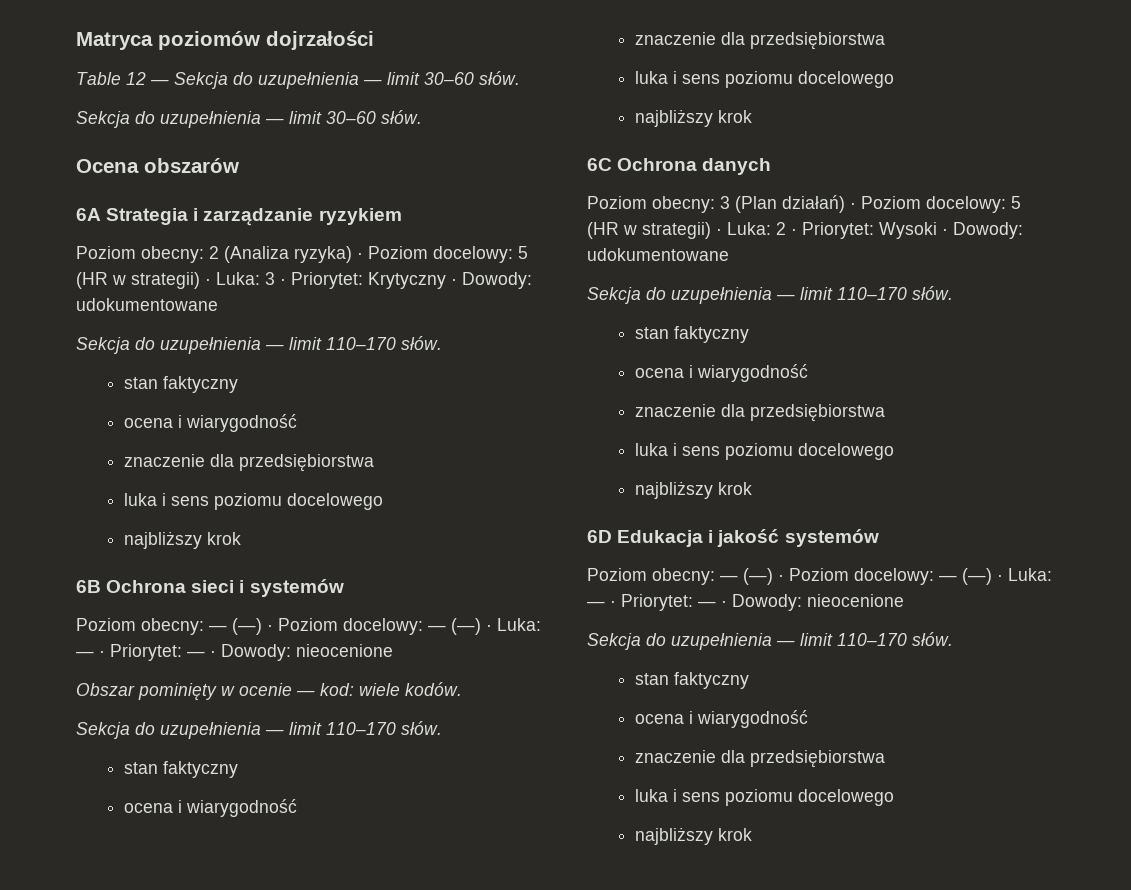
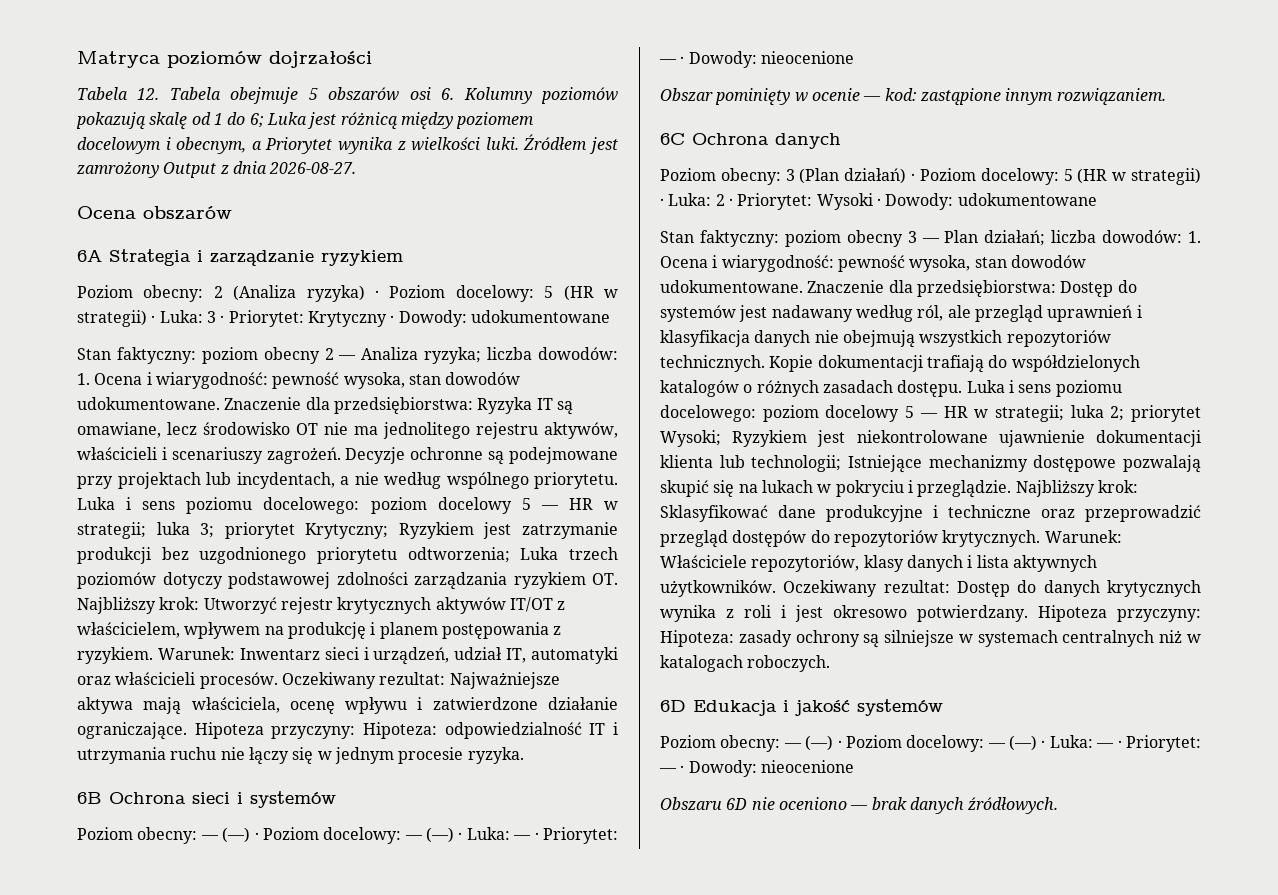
- Table 12 — Sekcja do uzupełnienia — limit 30–60 słów.
- Sekcja do uzupełnienia — limit 30–60 słów.
+ Tabela 12. Tabela obejmuje 5 obszarów osi 6. Kolumny poziomów pokazują skalę od 1 do 6; Luka jest różnicą między poziomem docelowym i obecnym, a Priorytet wynika z wielkości luki. Źródłem jest zamrożony Output z dnia 2026-08-27.
  Poziom obecny: 2 (Analiza ryzyka) · Poziom docelowy: 5 (HR w strategii) · Luka: 3 · Priorytet: Krytyczny · Dowody: udokumentowane
- Sekcja do uzupełnienia — limit 110–170 słów.
- stan faktyczny
- ocena i wiarygodność
- znaczenie dla przedsiębiorstwa
- luka i sens poziomu docelowego
- najbliższy krok
+ Stan faktyczny: poziom obecny 2 — Analiza ryzyka; liczba dowodów: 1. Ocena i wiarygodność: pewność wysoka, stan dowodów udokumentowane. Znaczenie dla przedsiębiorstwa: Ryzyka IT są omawiane, lecz środowisko OT nie ma jednolitego rejestru aktywów, właścicieli i scenariuszy zagrożeń. Decyzje ochronne są podejmowane przy projektach lub incydentach, a nie według wspólnego priorytetu. Luka i sens poziomu docelowego: poziom docelowy 5 — HR w strategii; luka 3; priorytet Krytyczny; Ryzykiem jest zatrzymanie produkcji bez uzgodnionego priorytetu odtworzenia; Luka trzech poziomów dotyczy podstawowej zdolności zarządzania ryzykiem OT. Najbliższy krok: Utworzyć rejestr krytycznych aktywów IT/OT z właścicielem, wpływem na produkcję i planem postępowania z ryzykiem. Warunek: Inwentarz sieci i urządzeń, udział IT, automatyki oraz właścicieli procesów. Oczekiwany rezultat: Najważniejsze aktywa mają właściciela, ocenę wpływu i zatwierdzone działanie ograniczające. Hipoteza przyczyny: Hipoteza: odpowiedzialność IT i utrzymania ruchu nie łączy się w jednym procesie ryzyka.
- Obszar pominięty w ocenie — kod: wiele kodów.
- Sekcja do uzupełnienia — limit 110–170 słów.
- stan faktyczny
- ocena i wiarygodność
- znaczenie dla przedsiębiorstwa
- luka i sens poziomu docelowego
- najbliższy krok
+ Obszar pominięty w ocenie — kod: zastąpione innym rozwiązaniem.
  Poziom obecny: 3 (Plan działań) · Poziom docelowy: 5 (HR w strategii) · Luka: 2 · Priorytet: Wysoki · Dowody: udokumentowane
- Sekcja do uzupełnienia — limit 110–170 słów.
- stan faktyczny
- ocena i wiarygodność
- znaczenie dla przedsiębiorstwa
- luka i sens poziomu docelowego
- najbliższy krok
+ Stan faktyczny: poziom obecny 3 — Plan działań; liczba dowodów: 1. Ocena i wiarygodność: pewność wysoka, stan dowodów udokumentowane. Znaczenie dla przedsiębiorstwa: Dostęp do systemów jest nadawany według ról, ale przegląd uprawnień i klasyfikacja danych nie obejmują wszystkich repozytoriów technicznych. Kopie dokumentacji trafiają do współdzielonych katalogów o różnych zasadach dostępu. Luka i sens poziomu docelowego: poziom docelowy 5 — HR w strategii; luka 2; priorytet Wysoki; Ryzykiem jest niekontrolowane ujawnienie dokumentacji klienta lub technologii; Istniejące mechanizmy dostępowe pozwalają skupić się na lukach w pokryciu i przeglądzie. Najbliższy krok: Sklasyfikować dane produkcyjne i techniczne oraz przeprowadzić przegląd dostępów do repozytoriów krytycznych. Warunek: Właściciele repozytoriów, klasy danych i lista aktywnych użytkowników. Oczekiwany rezultat: Dostęp do danych krytycznych wynika z roli i jest okresowo potwierdzany. Hipoteza przyczyny: Hipoteza: zasady ochrony są silniejsze w systemach centralnych niż w katalogach roboczych.
  6D Edukacja i jakość systemów
  Poziom obecny: — (—) · Poziom docelowy: — (—) · Luka: — · Priorytet: — · Dowody: nieocenione
- Sekcja do uzupełnienia — limit 110–170 słów.
- stan faktyczny
- ocena i wiarygodność
- znaczenie dla przedsiębiorstwa
- luka i sens poziomu docelowego
- najbliższy krok
+ Obszaru 6D nie oceniono — brak danych źródłowych.

